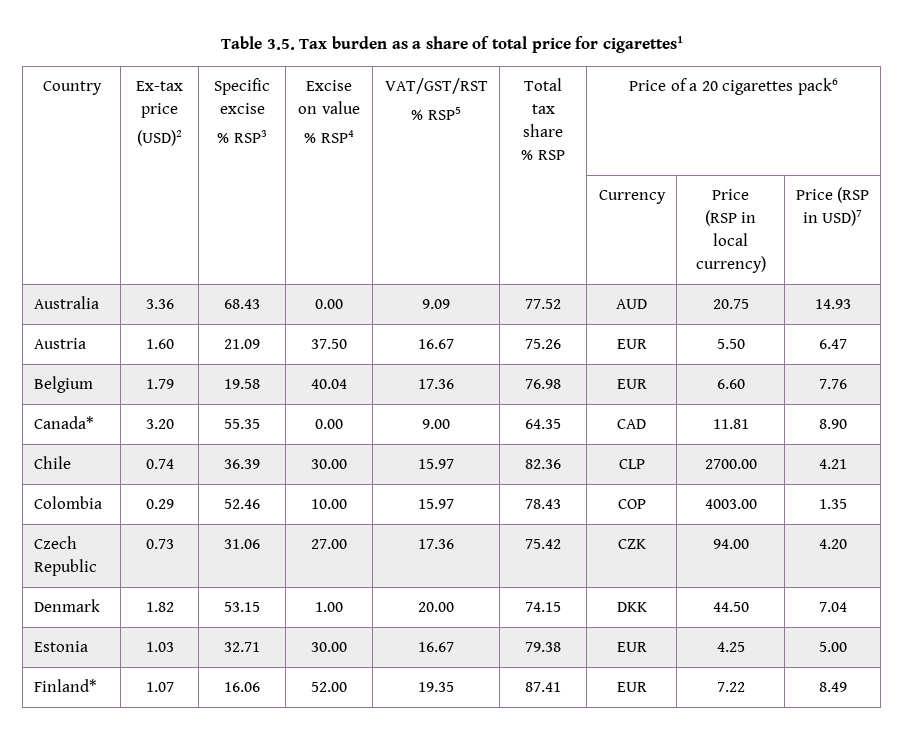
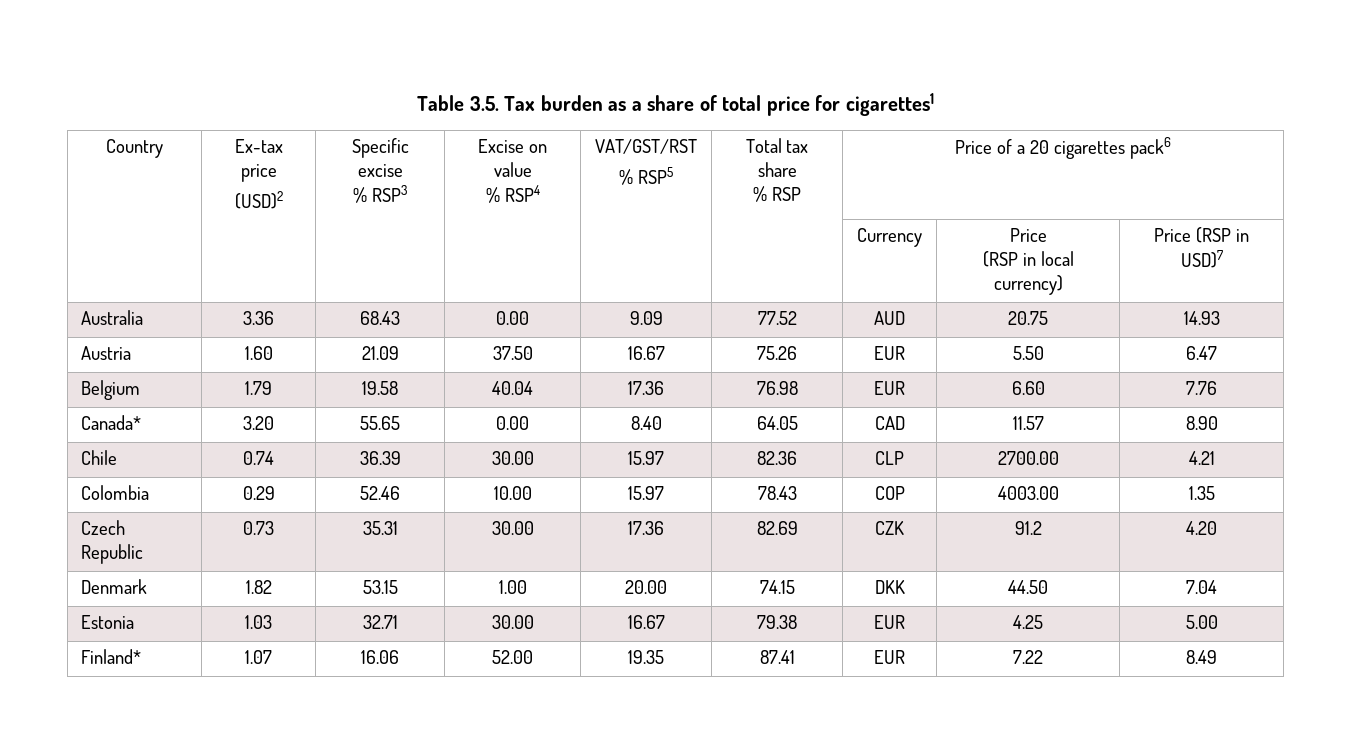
- Canada* | 3.20 | 55.35 | 0.00 | 9.00 | 64.35 | CAD | 11.81 | 8.90
+ Canada* | 3.20 | 55.65 | 0.00 | 8.40 | 64.05 | CAD | 11.57 | 8.90
- Czech Republic | 0.73 | 31.06 | 27.00 | 17.36 | 75.42 | CZK | 94.00 | 4.20
+ Czech Republic | 0.73 | 35.31 | 30.00 | 17.36 | 82.69 | CZK | 91.2 | 4.20

